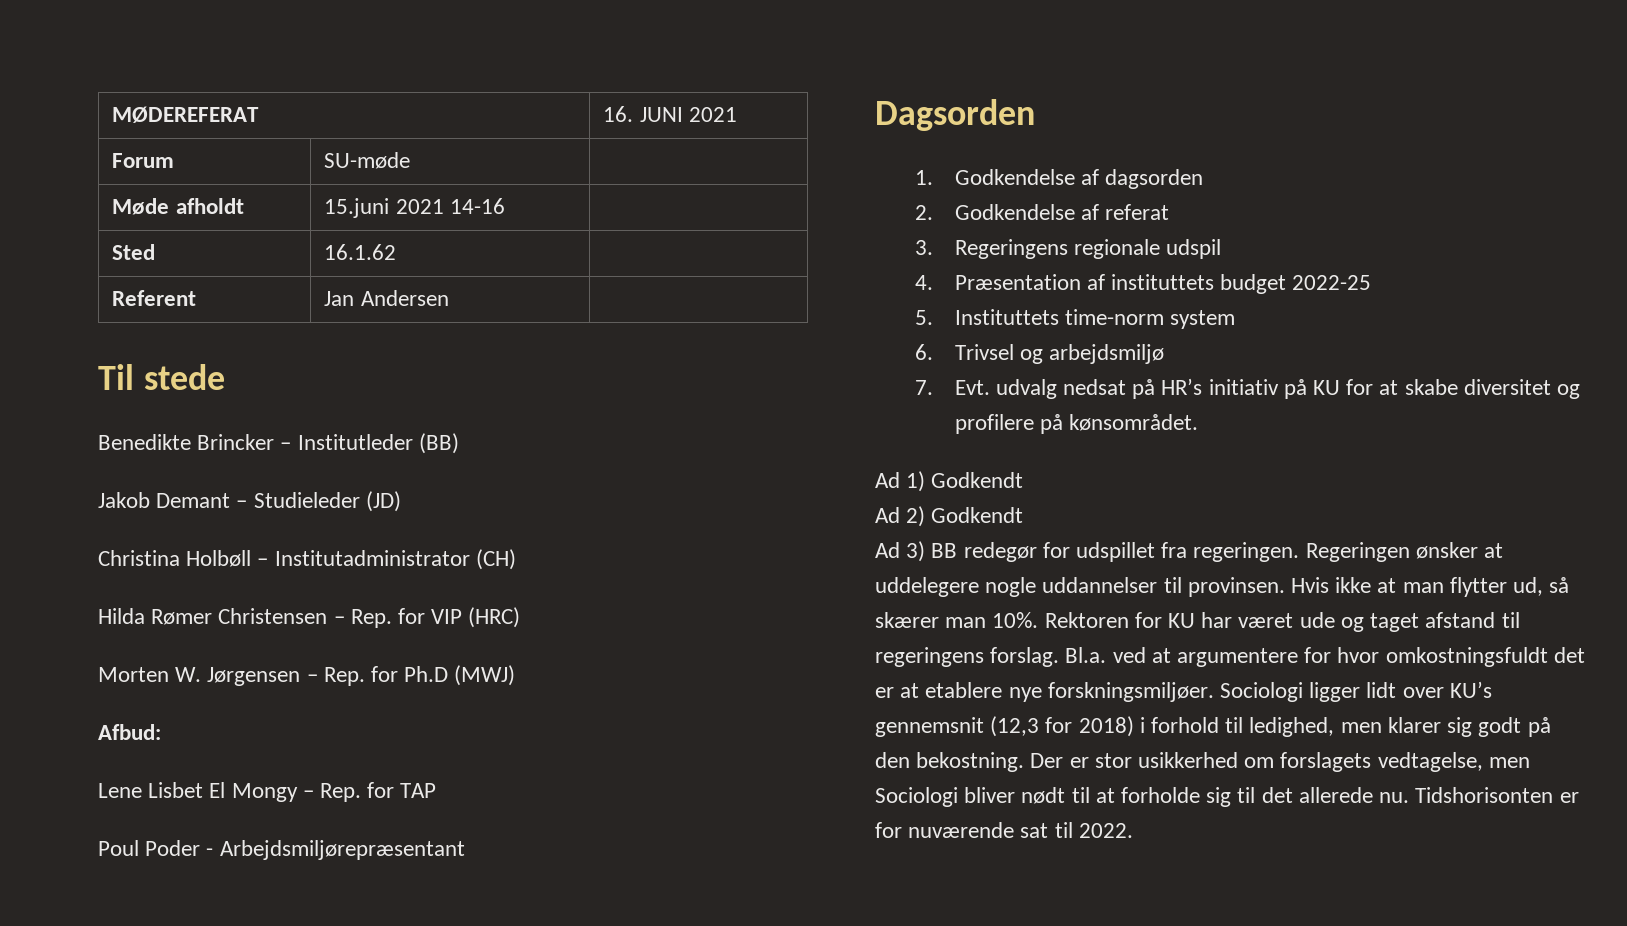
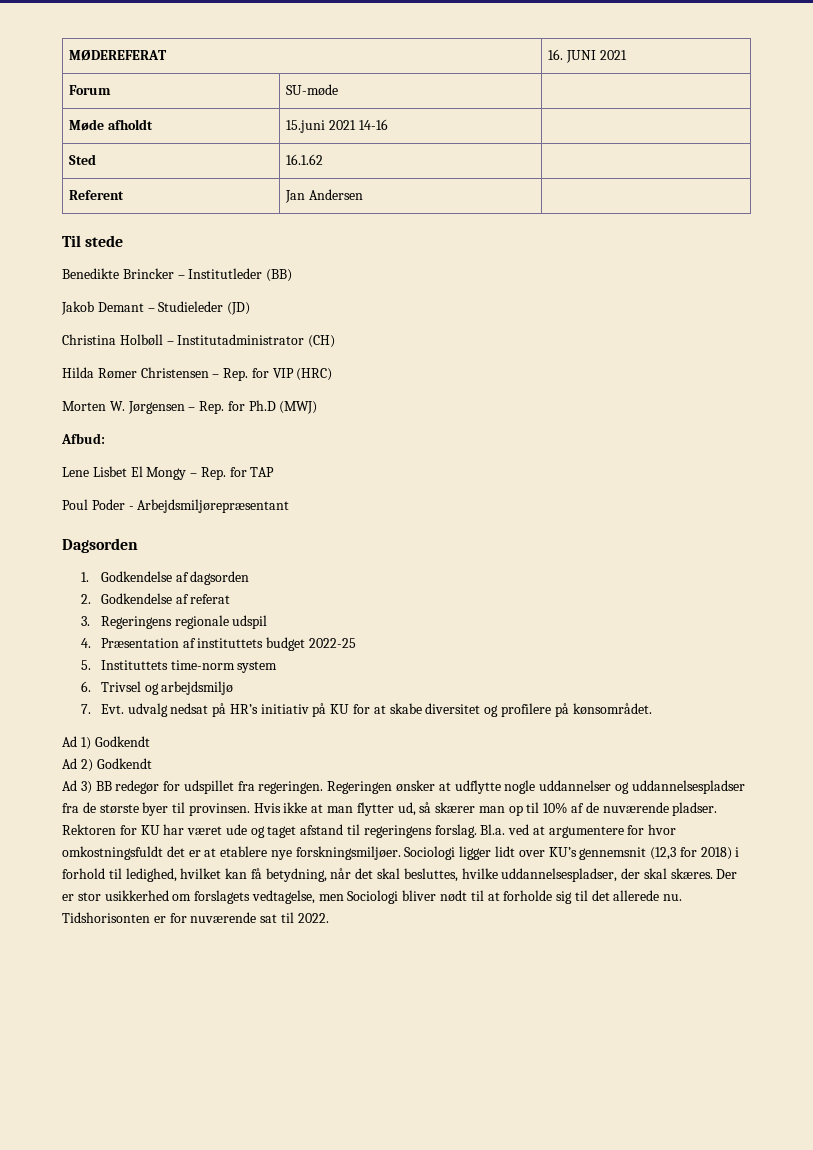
- Regeringen ønsker at uddelegere nogle uddannelser til provinsen.
+ Regeringen ønsker at udflytte nogle uddannelser og uddannelsespladser fra de største byer til provinsen.
- Hvis ikke at man flytter ud, så skærer man 10%.
+ Hvis ikke at man flytter ud, så skærer man op til 10% af de nuværende pladser.
- Sociologi ligger lidt over KU’s gennemsnit (12,3 for 2018) i forhold til ledighed, men klarer sig godt på den bekostning.
+ Sociologi ligger lidt over KU’s gennemsnit (12,3 for 2018) i forhold til ledighed, hvilket kan få betydning, når det skal besluttes, hvilke uddannelsespladser, der skal skæres.

